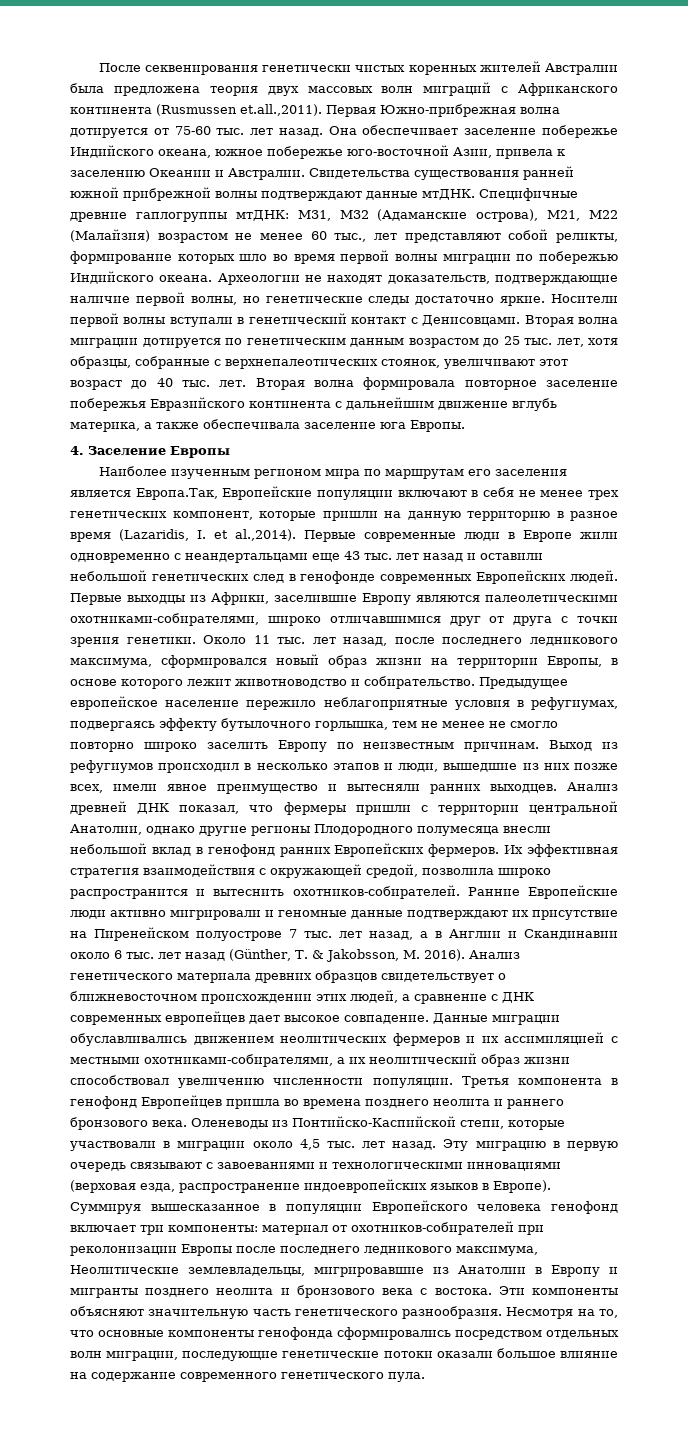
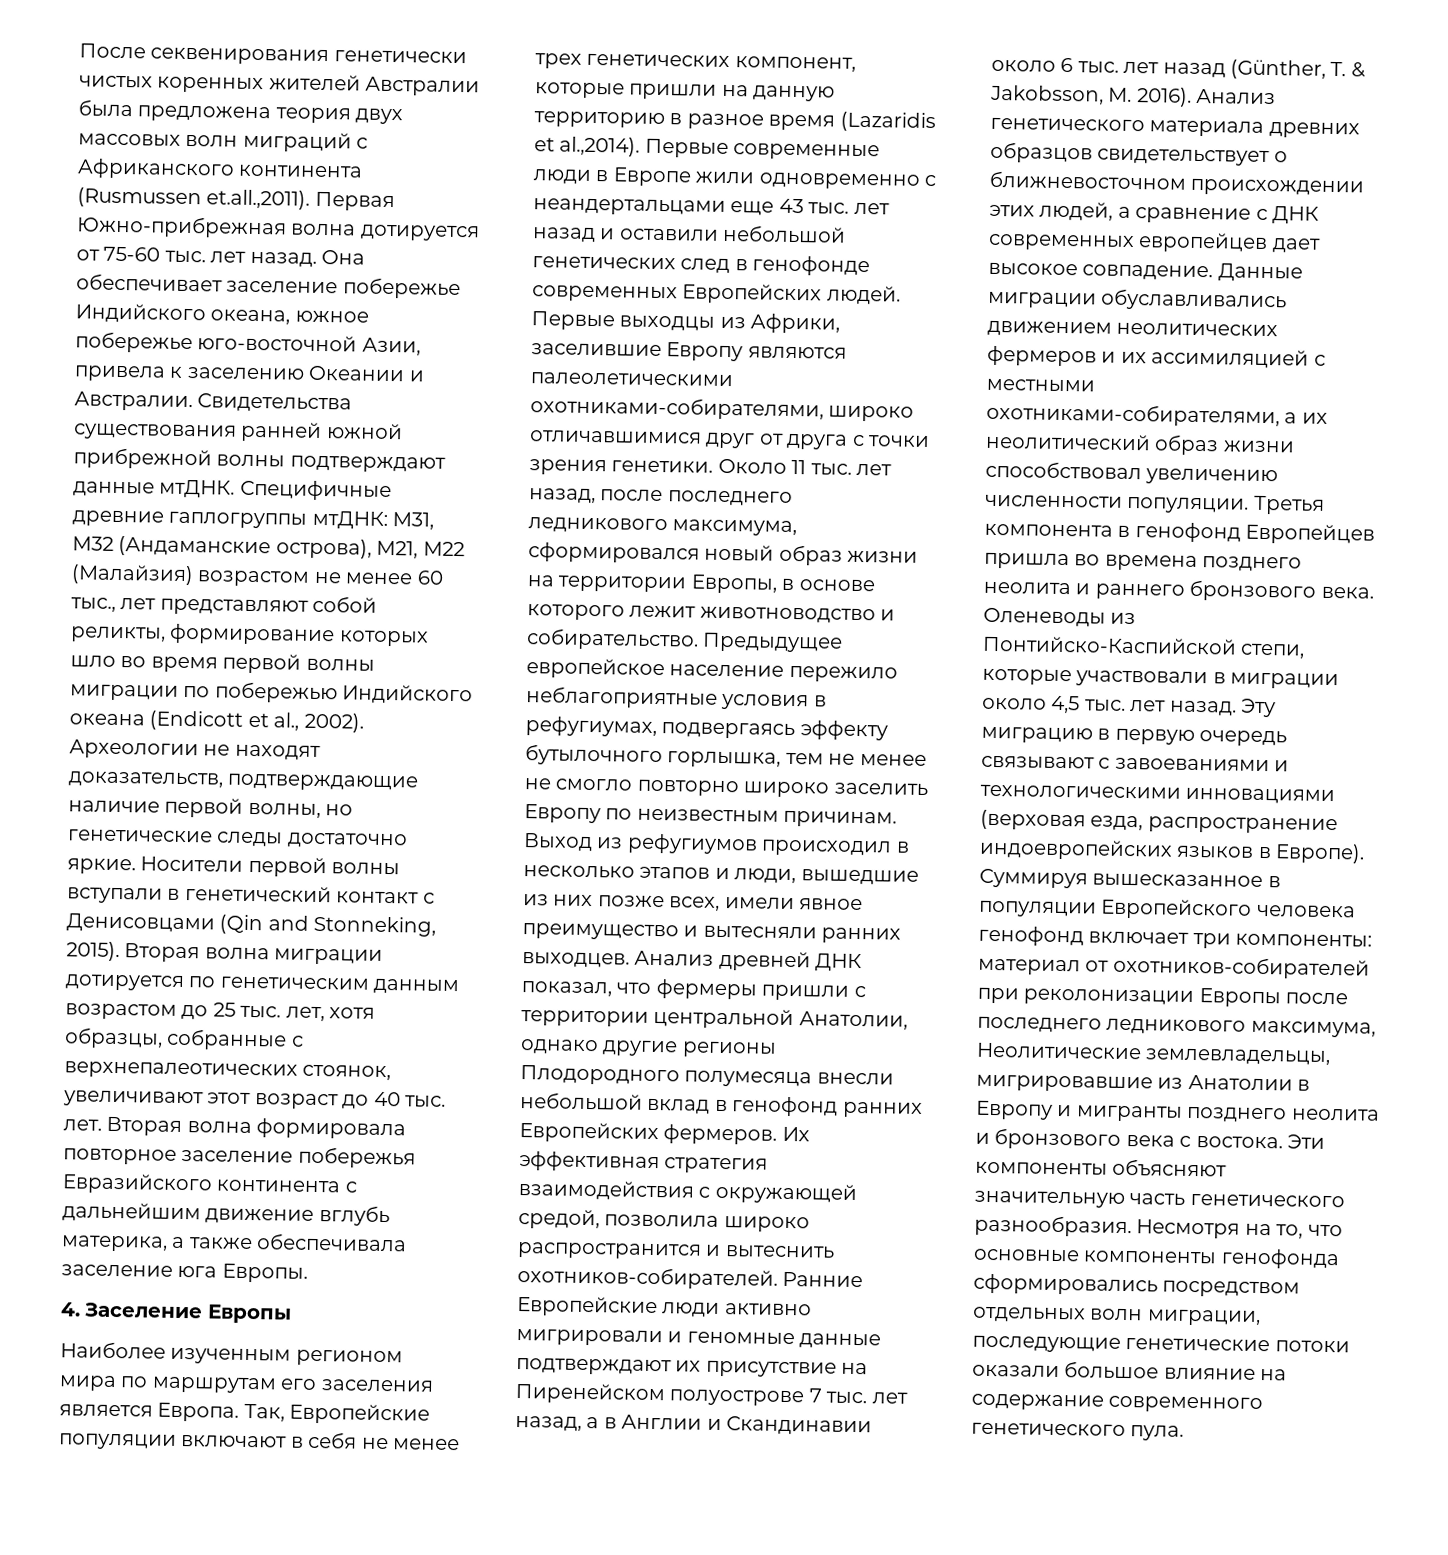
- Специфичные древние гаплогруппы мтДНК: М31, М32 (Адаманские острова), М21, М22 (Малайзия) возрастом не менее 60 тыс., лет представляют собой реликты, формирование которых шло во время первой волны миграции по побережью Индийского океана.
+ Специфичные древние гаплогруппы мтДНК: М31, М32 (Андаманские острова), М21, М22 (Малайзия) возрастом не менее 60 тыс., лет представляют собой реликты, формирование которых шло во время первой волны миграции по побережью Индийского океана (Endicott et al., 2002).
- Носители первой волны вступали в генетический контакт с Денисовцами.
+ Носители первой волны вступали в генетический контакт с Денисовцами (Qin and Stonneking, 2015).
- Наиболее изученным регионом мира по маршрутам его заселения является Европа.Так, Европейские популяции включают в себя не менее трех генетических компонент, которые пришли на данную территорию в разное время (Lazaridis, I. et al.,2014). Первые современные люди в Европе жили одновременно с неандертальцами еще 43 тыс. лет назад и оставили небольшой генетических след в генофонде современных Европейских людей.
+ Наиболее изученным регионом мира по маршрутам его заселения является Европа. Так, Европейские популяции включают в себя не менее трех генетических компонент, которые пришли на данную территорию в разное время (Lazaridis et al.,2014). Первые современные люди в Европе жили одновременно с неандертальцами еще 43 тыс. лет назад и оставили небольшой генетических след в генофонде современных Европейских людей.

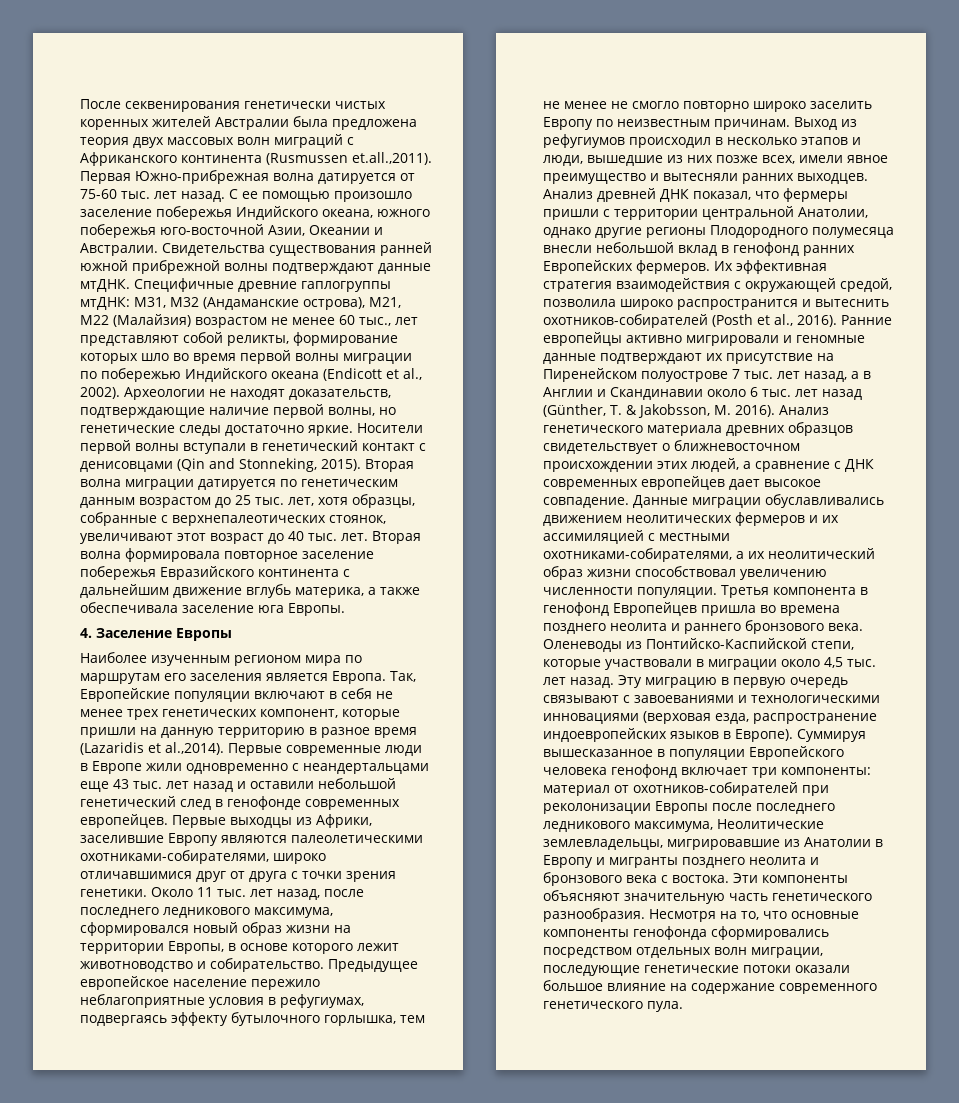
- После секвенирования генетически чистых коренных жителей Австралии была предложена теория двух массовых волн миграций с Африканского континента (Rusmussen et.all.,2011). Первая Южно-прибрежная волна дотируется от 75-60 тыс. лет назад.
+ После секвенирования генетически чистых коренных жителей Австралии была предложена теория двух массовых волн миграций с Африканского континента (Rusmussen et.all.,2011). Первая Южно-прибрежная волна датируется от 75-60 тыс. лет назад.
- Она обеспечивает заселение побережье Индийского океана, южное побережье юго-восточной Азии, привела к заселению Океании и Австралии.
+ С ее помощью произошло заселение побережья Индийского океана, южного побережья юго-восточной Азии, Океании и Австралии.
- Носители первой волны вступали в генетический контакт с Денисовцами (Qin and Stonneking, 2015).
+ Носители первой волны вступали в генетический контакт с денисовцами (Qin and Stonneking, 2015).
- Вторая волна миграции дотируется по генетическим данным возрастом до 25 тыс. лет, хотя образцы, собранные с верхнепалеотических стоянок, увеличивают этот возраст до 40 тыс. лет.
+ Вторая волна миграции датируется по генетическим данным возрастом до 25 тыс. лет, хотя образцы, собранные с верхнепалеотических стоянок, увеличивают этот возраст до 40 тыс. лет.
- Так, Европейские популяции включают в себя не менее трех генетических компонент, которые пришли на данную территорию в разное время (Lazaridis et al.,2014). Первые современные люди в Европе жили одновременно с неандертальцами еще 43 тыс. лет назад и оставили небольшой генетических след в генофонде современных Европейских людей.
+ Так, Европейские популяции включают в себя не менее трех генетических компонент, которые пришли на данную территорию в разное время (Lazaridis et al.,2014). Первые современные люди в Европе жили одновременно с неандертальцами еще 43 тыс. лет назад и оставили небольшой генетический след в генофонде современных европейцев.
- Их эффективная стратегия взаимодействия с окружающей средой, позволила широко распространится и вытеснить охотников-собирателей. Ранние Европейские люди активно мигрировали и геномные данные подтверждают их присутствие на Пиренейском полуострове 7 тыс. лет назад, а в Англии и Скандинавии около 6 тыс. лет назад (Günther, T. & Jakobsson, M. 2016).
+ Их эффективная стратегия взаимодействия с окружающей средой, позволила широко распространится и вытеснить охотников-собирателей (Posth et al., 2016). Ранние европейцы активно мигрировали и геномные данные подтверждают их присутствие на Пиренейском полуострове 7 тыс. лет назад, а в Англии и Скандинавии около 6 тыс. лет назад (Günther, T. & Jakobsson, M. 2016).

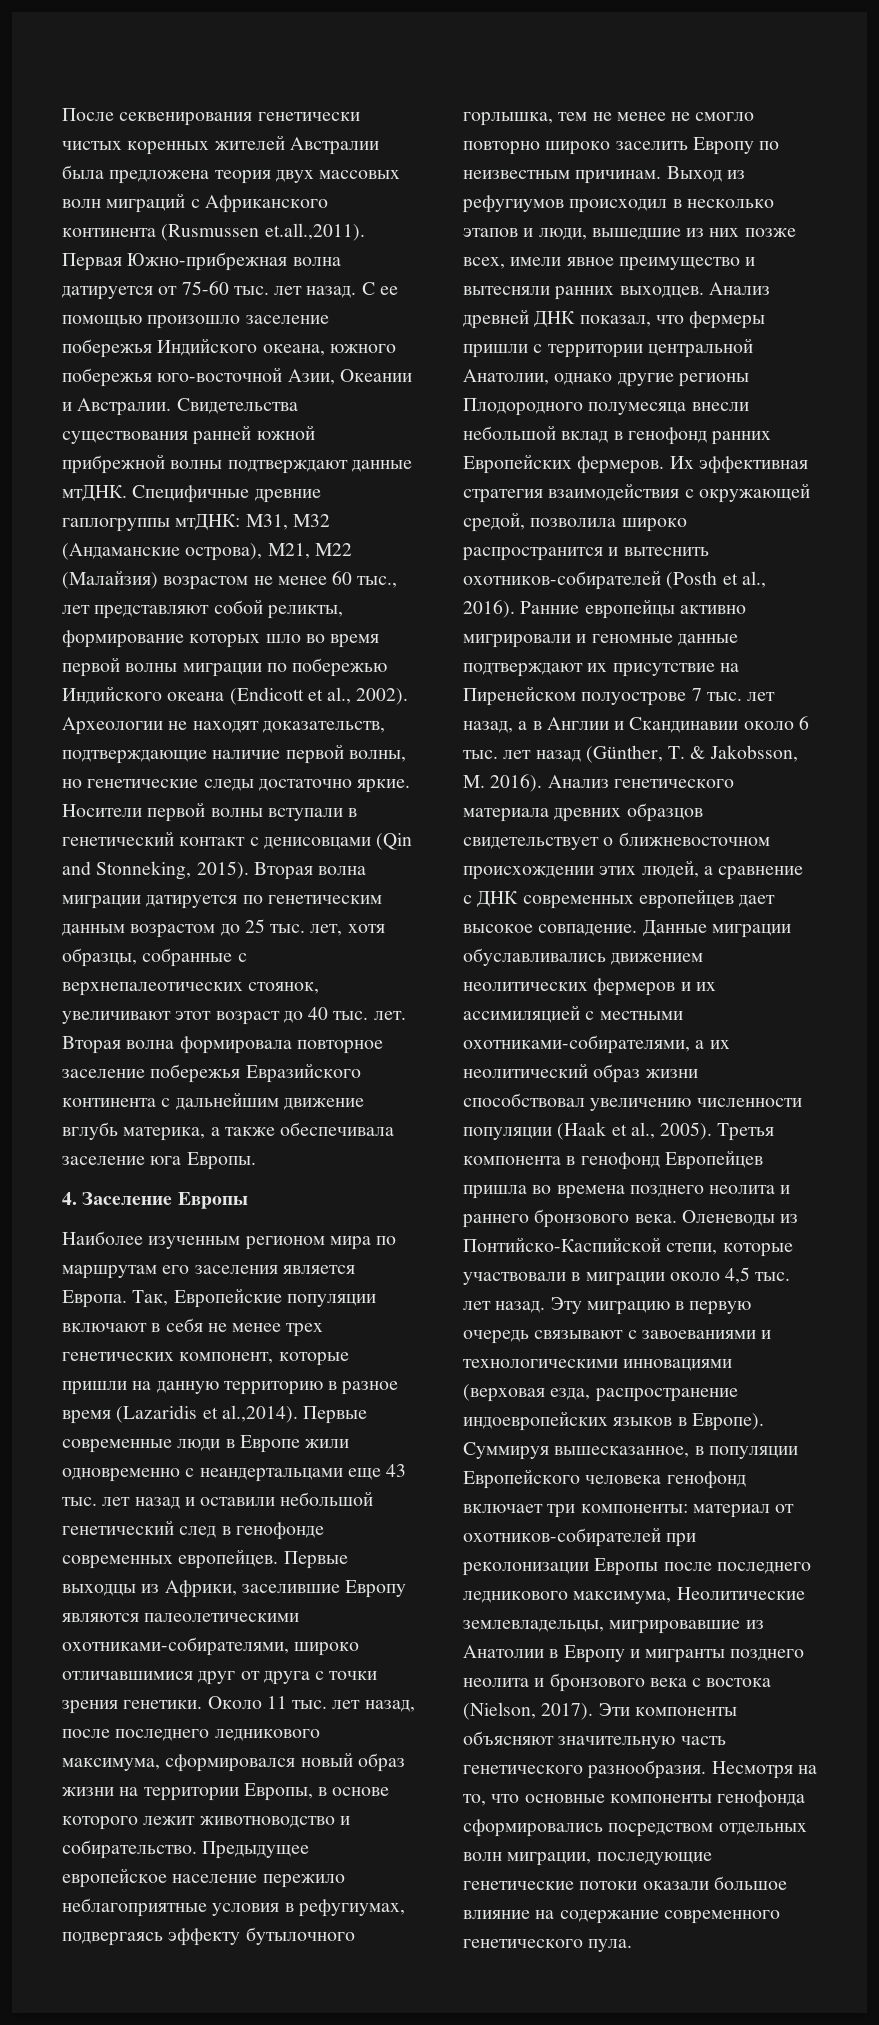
- Данные миграции обуславливались движением неолитических фермеров и их ассимиляцией с местными охотниками-собирателями, а их неолитический образ жизни способствовал увеличению численности популяции.
+ Данные миграции обуславливались движением неолитических фермеров и их ассимиляцией с местными охотниками-собирателями, а их неолитический образ жизни способствовал увеличению численности популяции (Haak et al., 2005).
- Суммируя вышесказанное в популяции Европейского человека генофонд включает три компоненты: материал от охотников-собирателей при реколонизации Европы после последнего ледникового максимума, Неолитические землевладельцы, мигрировавшие из Анатолии в Европу и мигранты позднего неолита и бронзового века с востока.
+ Суммируя вышесказанное, в популяции Европейского человека генофонд включает три компоненты: материал от охотников-собирателей при реколонизации Европы после последнего ледникового максимума, Неолитические землевладельцы, мигрировавшие из Анатолии в Европу и мигранты позднего неолита и бронзового века с востока (Nielson, 2017).

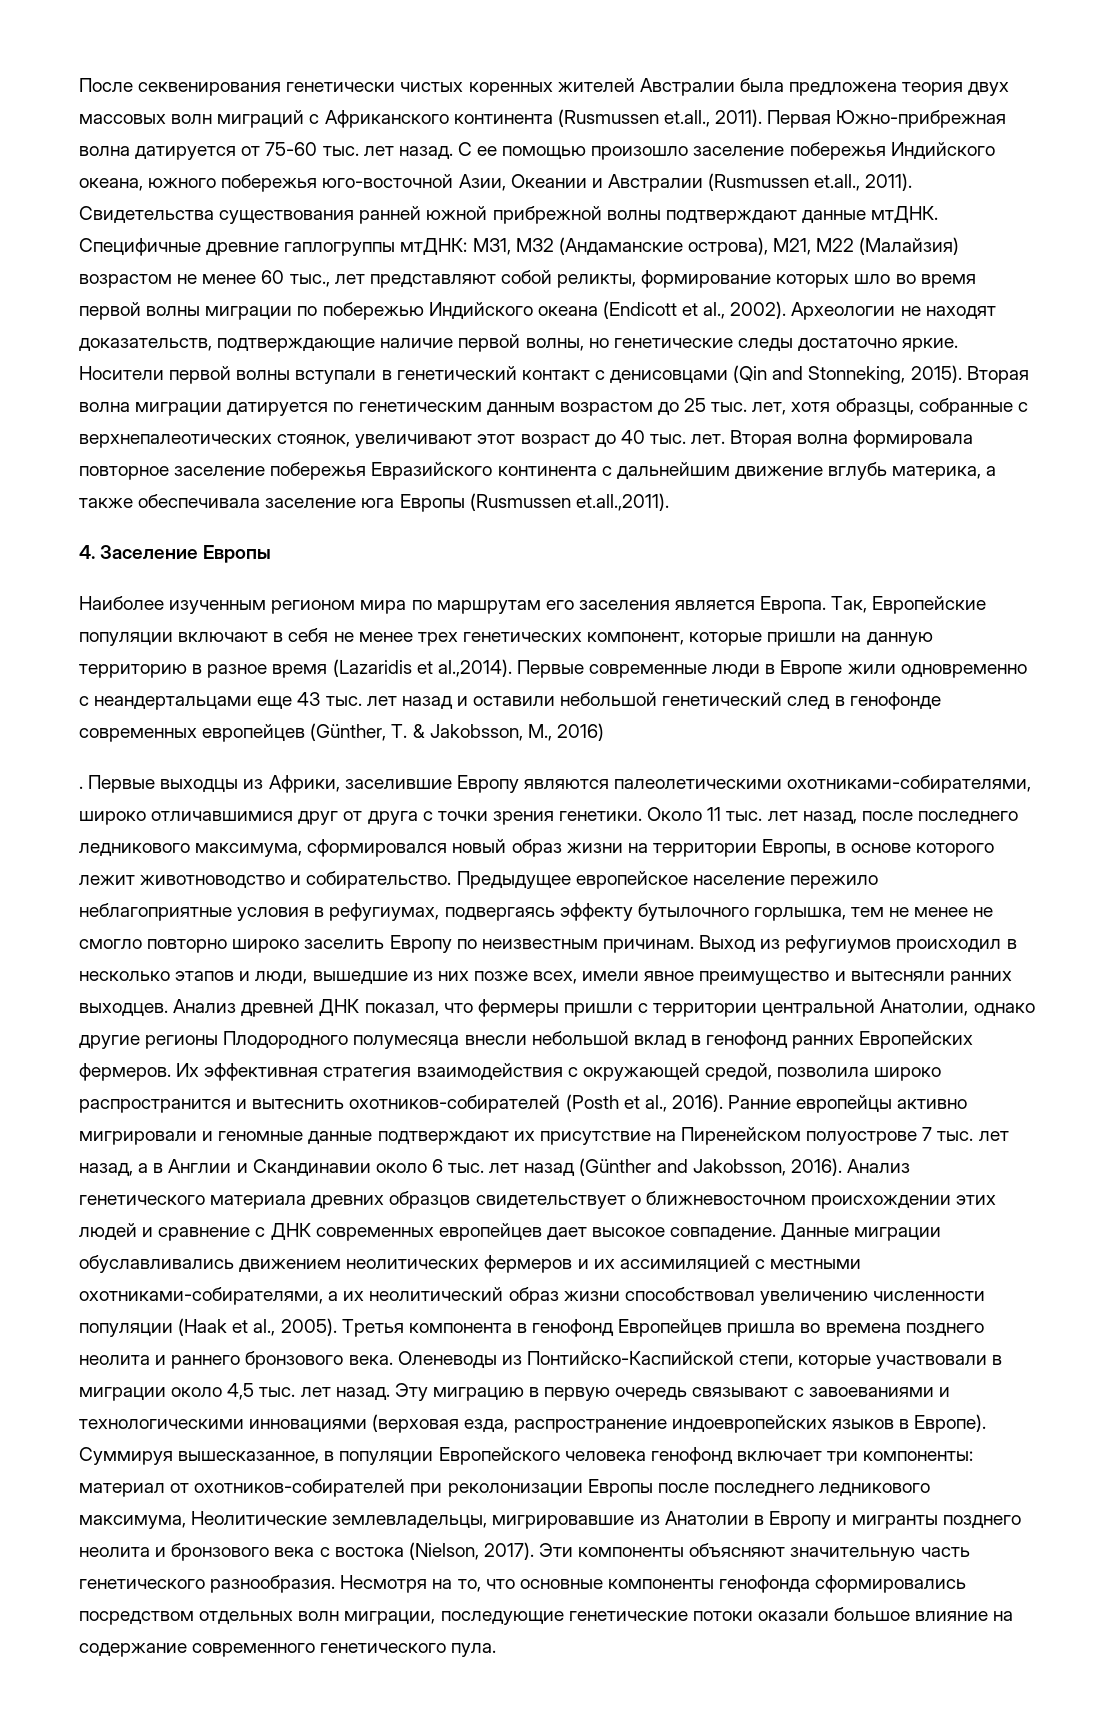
- После секвенирования генетически чистых коренных жителей Австралии была предложена теория двух массовых волн миграций с Африканского континента (Rusmussen et.all.,2011). Первая Южно-прибрежная волна датируется от 75-60 тыс. лет назад.
+ После секвенирования генетически чистых коренных жителей Австралии была предложена теория двух массовых волн миграций с Африканского континента (Rusmussen et.all., 2011). Первая Южно-прибрежная волна датируется от 75-60 тыс. лет назад.
- С ее помощью произошло заселение побережья Индийского океана, южного побережья юго-восточной Азии, Океании и Австралии.
+ С ее помощью произошло заселение побережья Индийского океана, южного побережья юго-восточной Азии, Океании и Австралии (Rusmussen et.all., 2011).
- Вторая волна формировала повторное заселение побережья Евразийского континента с дальнейшим движение вглубь материка, а также обеспечивала заселение юга Европы.
+ Вторая волна формировала повторное заселение побережья Евразийского континента с дальнейшим движение вглубь материка, а также обеспечивала заселение юга Европы (Rusmussen et.all.,2011).
- Так, Европейские популяции включают в себя не менее трех генетических компонент, которые пришли на данную территорию в разное время (Lazaridis et al.,2014). Первые современные люди в Европе жили одновременно с неандертальцами еще 43 тыс. лет назад и оставили небольшой генетический след в генофонде современных европейцев.
+ Так, Европейские популяции включают в себя не менее трех генетических компонент, которые пришли на данную территорию в разное время (Lazaridis et al.,2014). Первые современные люди в Европе жили одновременно с неандертальцами еще 43 тыс. лет назад и оставили небольшой генетический след в генофонде современных европейцев (Günther, T. & Jakobsson, M., 2016)
+ .
- Ранние европейцы активно мигрировали и геномные данные подтверждают их присутствие на Пиренейском полуострове 7 тыс. лет назад, а в Англии и Скандинавии около 6 тыс. лет назад (Günther, T. & Jakobsson, M. 2016).
+ Ранние европейцы активно мигрировали и геномные данные подтверждают их присутствие на Пиренейском полуострове 7 тыс. лет назад, а в Англии и Скандинавии около 6 тыс. лет назад (Günther and Jakobsson, 2016).
- Анализ генетического материала древних образцов свидетельствует о ближневосточном происхождении этих людей, а сравнение с ДНК современных европейцев дает высокое совпадение.
+ Анализ генетического материала древних образцов свидетельствует о ближневосточном происхождении этих людей и сравнение с ДНК современных европейцев дает высокое совпадение.

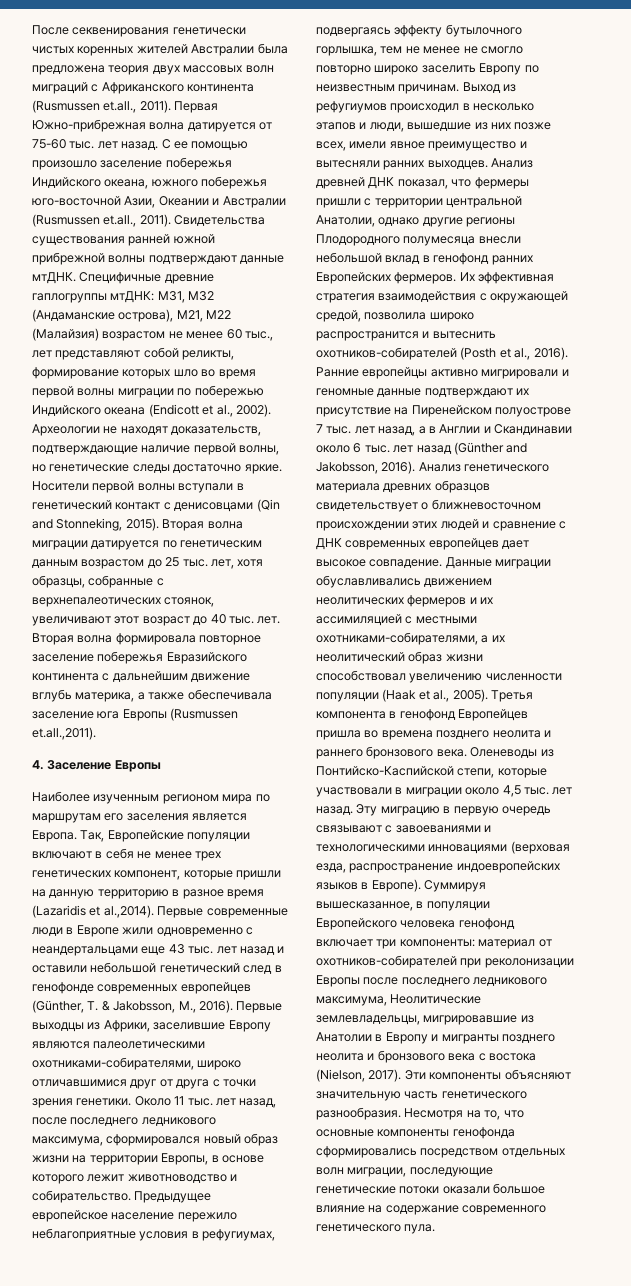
- Так, Европейские популяции включают в себя не менее трех генетических компонент, которые пришли на данную территорию в разное время (Lazaridis et al.,2014). Первые современные люди в Европе жили одновременно с неандертальцами еще 43 тыс. лет назад и оставили небольшой генетический след в генофонде современных европейцев (Günther, T. & Jakobsson, M., 2016)
- .
+ Так, Европейские популяции включают в себя не менее трех генетических компонент, которые пришли на данную территорию в разное время (Lazaridis et al.,2014). Первые современные люди в Европе жили одновременно с неандертальцами еще 43 тыс. лет назад и оставили небольшой генетический след в генофонде современных европейцев (Günther, T. & Jakobsson, M., 2016).

